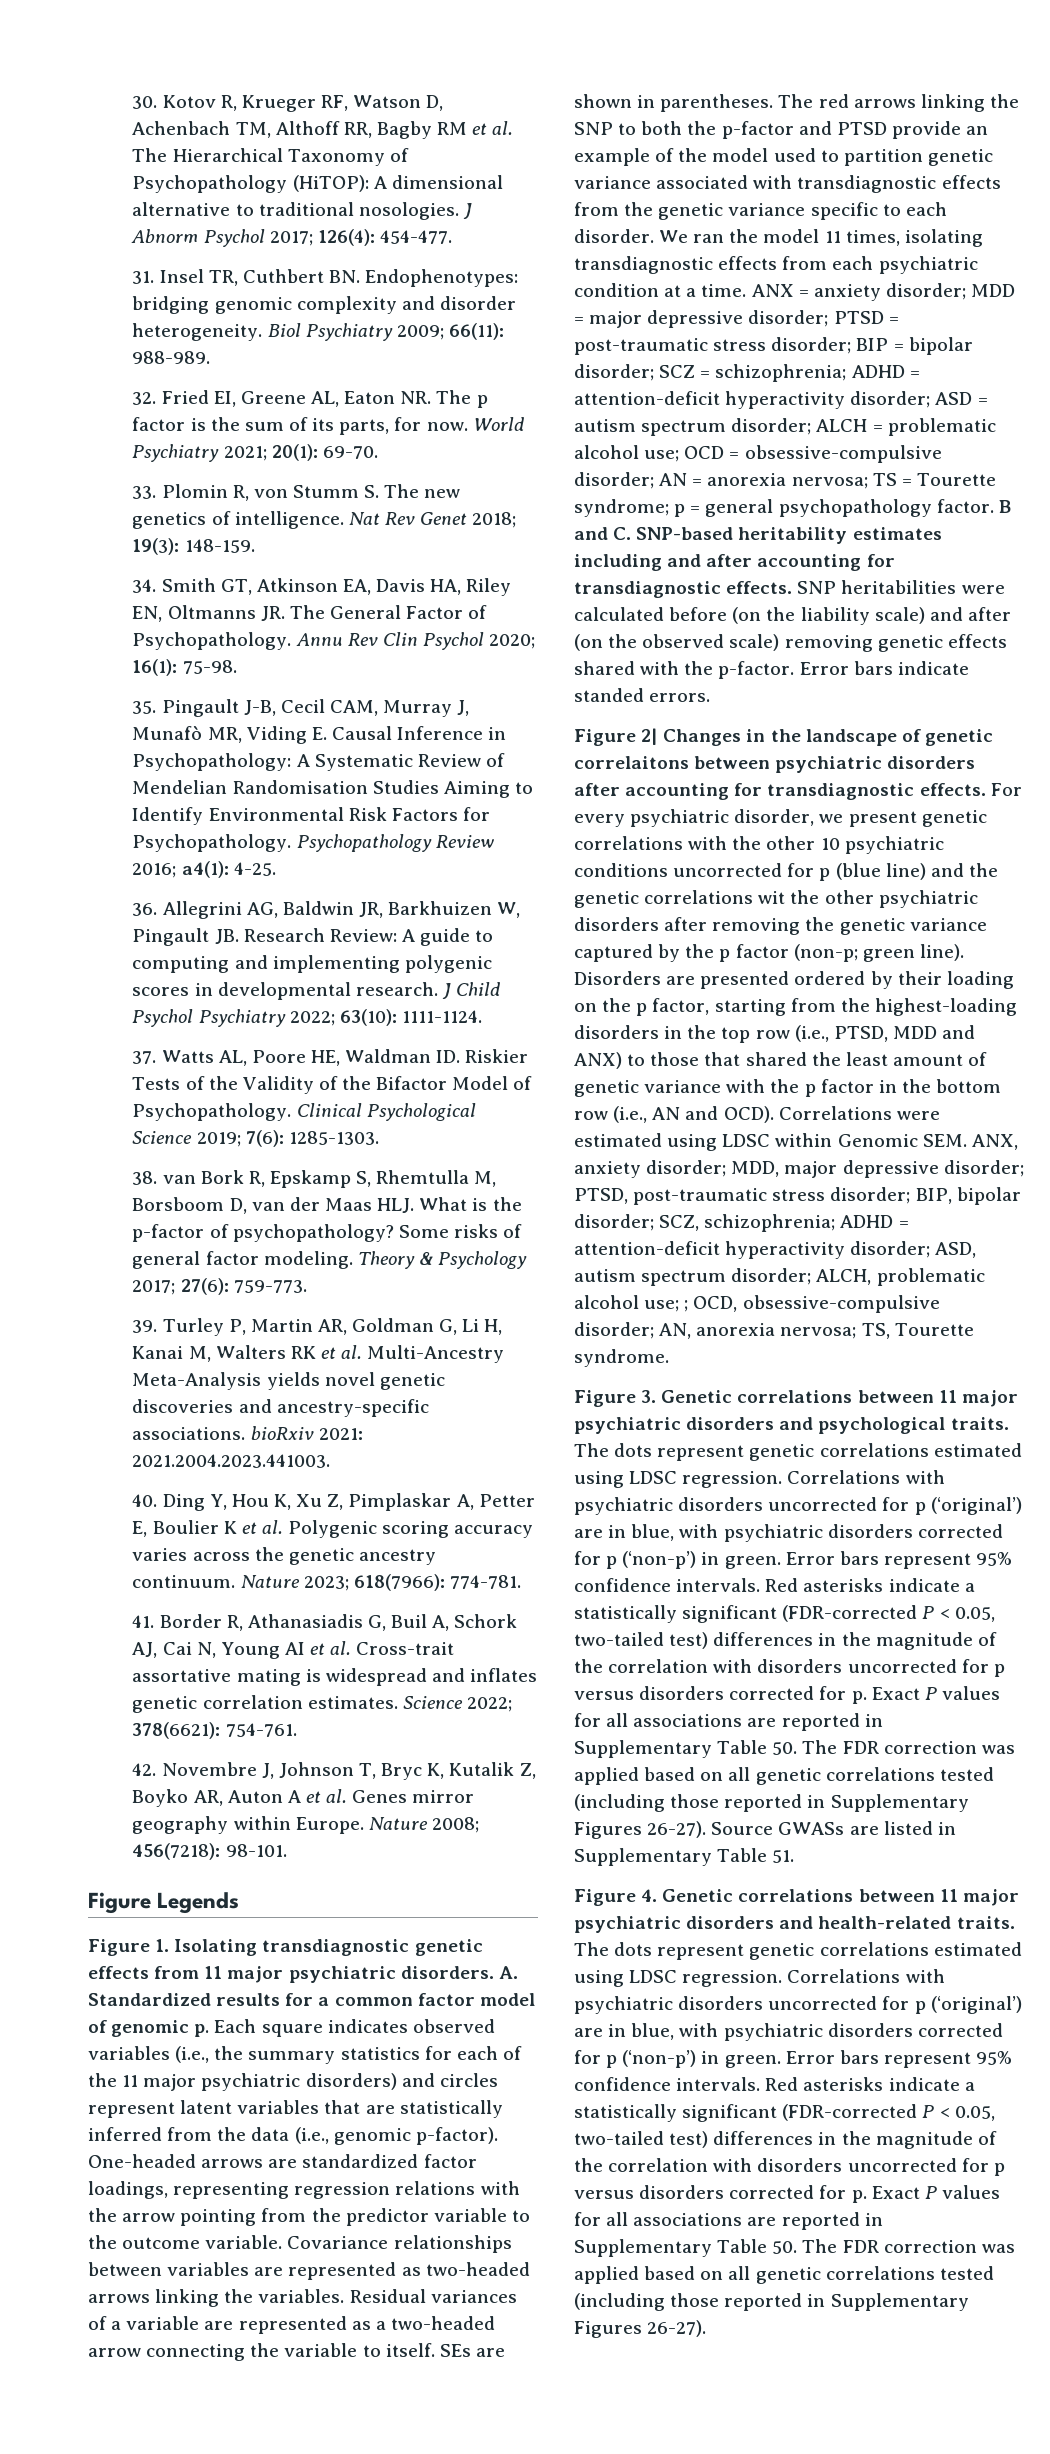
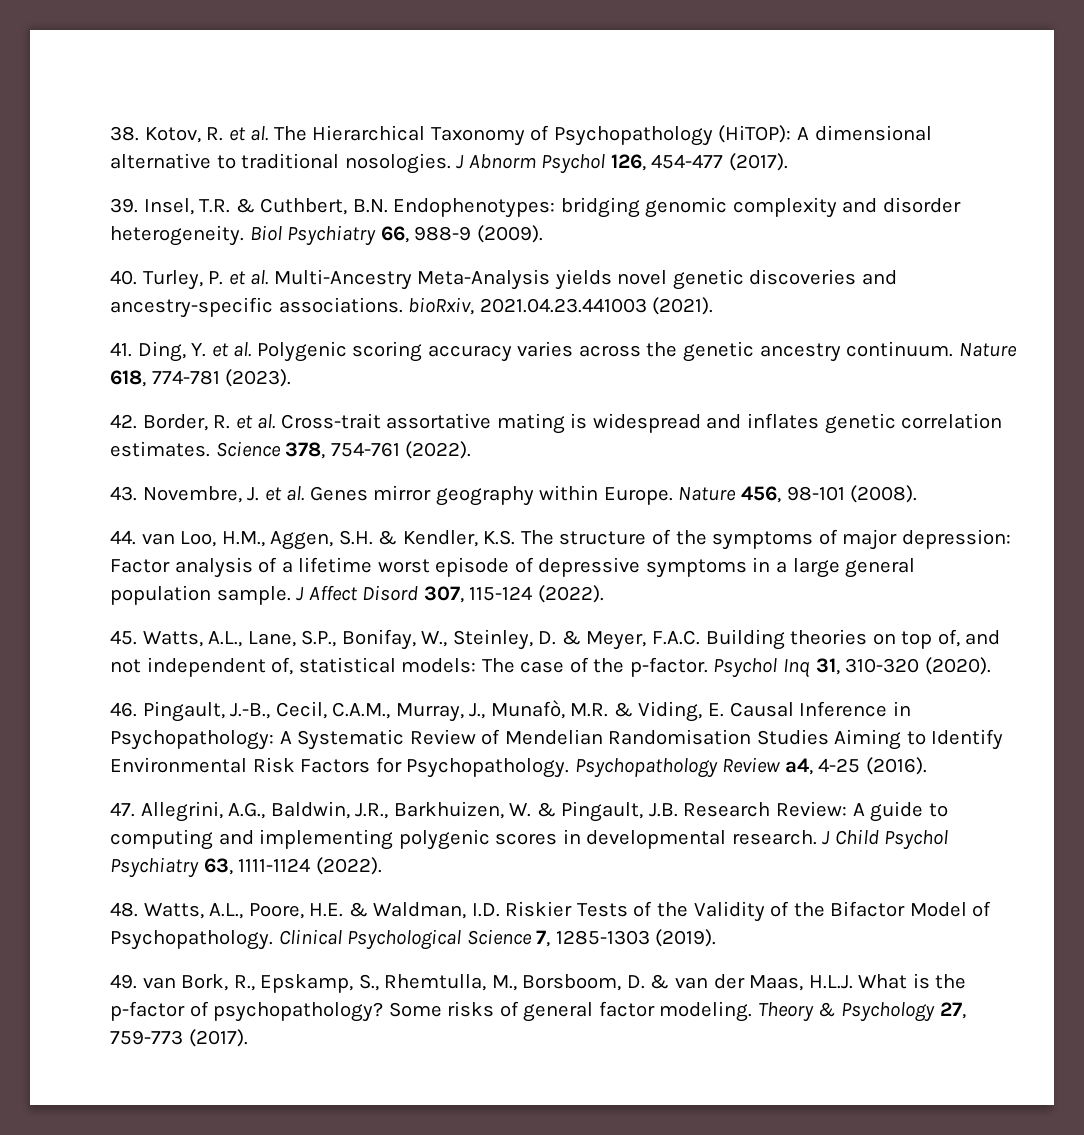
- 30. Kotov R, Krueger RF, Watson D, Achenbach TM, Althoff RR, Bagby RM et al. The Hierarchical Taxonomy of Psychopathology (HiTOP): A dimensional alternative to traditional nosologies.
+ 38. Kotov, R. et al. The Hierarchical Taxonomy of Psychopathology (HiTOP): A dimensional alternative to traditional nosologies.
- J Abnorm Psychol 2017; 126(4): 454-477.
- 31. Insel TR, Cuthbert BN. Endophenotypes: bridging genomic complexity and disorder heterogeneity.
+ J Abnorm Psychol 126, 454-477 (2017).
+ 39. Insel, T.R. & Cuthbert, B.N. Endophenotypes: bridging genomic complexity and disorder heterogeneity.
- Biol Psychiatry 2009; 66(11): 988-989.
- 32. Fried EI, Greene AL, Eaton NR. The p factor is the sum of its parts, for now. World Psychiatry 2021; 20(1): 69-70.
- 33. Plomin R, von Stumm S. The new genetics of intelligence. Nat Rev Genet 2018; 19(3): 148-159.
- 34. Smith GT, Atkinson EA, Davis HA, Riley EN, Oltmanns JR. The General Factor of Psychopathology. Annu Rev Clin Psychol 2020; 16(1): 75-98.
- 35. Pingault J-B, Cecil CAM, Murray J, Munafò MR, Viding E. Causal Inference in Psychopathology: A Systematic Review of Mendelian Randomisation Studies Aiming to Identify Environmental Risk Factors for Psychopathology.
+ Biol Psychiatry 66, 988-9 (2009).
+ 40. Turley, P. et al. Multi-Ancestry Meta-Analysis yields novel genetic discoveries and ancestry-specific associations. bioRxiv, 2021.04.23.441003 (2021).
+ 41. Ding, Y. et al. Polygenic scoring accuracy varies across the genetic ancestry continuum. Nature 618, 774-781 (2023).
+ 42. Border, R. et al. Cross-trait assortative mating is widespread and inflates genetic correlation estimates. Science 378, 754-761 (2022).
+ 43. Novembre, J. et al. Genes mirror geography within Europe. Nature 456, 98-101 (2008).
+ 44. van Loo, H.M., Aggen, S.H. & Kendler, K.S. The structure of the symptoms of major depression: Factor analysis of a lifetime worst episode of depressive symptoms in a large general population sample. J Affect Disord 307, 115-124 (2022).
+ 45. Watts, A.L., Lane, S.P., Bonifay, W., Steinley, D. & Meyer, F.A.C. Building theories on top of, and not independent of, statistical models: The case of the p-factor. Psychol Inq 31, 310-320 (2020).
+ 46. Pingault, J.-B., Cecil, C.A.M., Murray, J., Munafò, M.R. & Viding, E. Causal Inference in Psychopathology: A Systematic Review of Mendelian Randomisation Studies Aiming to Identify Environmental Risk Factors for Psychopathology.
- Psychopathology Review 2016; a4(1): 4-25.
- 36. Allegrini AG, Baldwin JR, Barkhuizen W, Pingault JB. Research Review: A guide to computing and implementing polygenic scores in developmental research.
+ Psychopathology Review a4, 4-25 (2016).
+ 47. Allegrini, A.G., Baldwin, J.R., Barkhuizen, W. & Pingault, J.B. Research Review: A guide to computing and implementing polygenic scores in developmental research.
- J Child Psychol Psychiatry 2022; 63(10): 1111-1124.
- 37. Watts AL, Poore HE, Waldman ID. Riskier Tests of the Validity of the Bifactor Model of Psychopathology.
+ J Child Psychol Psychiatry 63, 1111-1124 (2022).
+ 48. Watts, A.L., Poore, H.E. & Waldman, I.D. Riskier Tests of the Validity of the Bifactor Model of Psychopathology.
- Clinical Psychological Science 2019; 7(6): 1285-1303.
- 38. van Bork R, Epskamp S, Rhemtulla M, Borsboom D, van der Maas HLJ. What is the p-factor of psychopathology?
+ Clinical Psychological Science 7, 1285-1303 (2019).
+ 49. van Bork, R., Epskamp, S., Rhemtulla, M., Borsboom, D. & van der Maas, H.L.J. What is the p-factor of psychopathology?
- Theory & Psychology 2017; 27(6): 759-773.
- 39. Turley P, Martin AR, Goldman G, Li H, Kanai M, Walters RK et al. Multi-Ancestry Meta-Analysis yields novel genetic discoveries and ancestry-specific associations. bioRxiv 2021: 2021.2004.2023.441003.
- 40. Ding Y, Hou K, Xu Z, Pimplaskar A, Petter E, Boulier K et al. Polygenic scoring accuracy varies across the genetic ancestry continuum. Nature 2023; 618(7966): 774-781.
- 41. Border R, Athanasiadis G, Buil A, Schork AJ, Cai N, Young AI et al. Cross-trait assortative mating is widespread and inflates genetic correlation estimates. Science 2022; 378(6621): 754-761.
- 42. Novembre J, Johnson T, Bryc K, Kutalik Z, Boyko AR, Auton A et al. Genes mirror geography within Europe. Nature 2008; 456(7218): 98-101.
- Figure Legends
- Figure 1. Isolating transdiagnostic genetic effects from 11 major psychiatric disorders. A. Standardized results for a common factor model of genomic p. Each square indicates observed variables (i.e., the summary statistics for each of the 11 major psychiatric disorders) and circles represent latent variables that are statistically inferred from the data (i.e., genomic p-factor). One-headed arrows are standardized factor loadings, representing regression relations with the arrow pointing from the predictor variable to the outcome variable. Covariance relationships between variables are represented as two-headed arrows linking the variables. Residual variances of a variable are represented as a two-headed arrow connecting the variable to itself. SEs are shown in parentheses. The red arrows linking the SNP to both the p-factor and PTSD provide an example of the model used to partition genetic variance associated with transdiagnostic effects from the genetic variance specific to each disorder. We ran the model 11 times, isolating transdiagnostic effects from each psychiatric condition at a time. ANX = anxiety disorder; MDD = major depressive disorder; PTSD = post-traumatic stress disorder; BIP = bipolar disorder; SCZ = schizophrenia; ADHD = attention-deficit hyperactivity disorder; ASD = autism spectrum disorder; ALCH = problematic alcohol use; OCD = obsessive-compulsive disorder; AN = anorexia nervosa; TS = Tourette syndrome; p = general psychopathology factor. B and C. SNP-based heritability estimates including and after accounting for transdiagnostic effects. SNP heritabilities were calculated before (on the liability scale) and after (on the observed scale) removing genetic effects shared with the p-factor. Error bars indicate standed errors.
- Figure 2| Changes in the landscape of genetic correlaitons between psychiatric disorders after accounting for transdiagnostic effects. For every psychiatric disorder, we present genetic correlations with the other 10 psychiatric conditions uncorrected for p (blue line) and the genetic correlations wit the other psychiatric disorders after removing the genetic variance captured by the p factor (non-p; green line). Disorders are presented ordered by their loading on the p factor, starting from the highest-loading disorders in the top row (i.e., PTSD, MDD and ANX) to those that shared the least amount of genetic variance with the p factor in the bottom row (i.e., AN and OCD). Correlations were estimated using LDSC within Genomic SEM. ANX, anxiety disorder; MDD, major depressive disorder; PTSD, post-traumatic stress disorder; BIP, bipolar disorder; SCZ, schizophrenia; ADHD = attention-deficit hyperactivity disorder; ASD, autism spectrum disorder; ALCH, problematic alcohol use; ; OCD, obsessive-compulsive disorder; AN, anorexia nervosa; TS, Tourette syndrome.
- Figure 3. Genetic correlations between 11 major psychiatric disorders and psychological traits. The dots represent genetic correlations estimated using LDSC regression. Correlations with psychiatric disorders uncorrected for p (‘original’) are in blue, with psychiatric disorders corrected for p (‘non-p’) in green. Error bars represent 95% confidence intervals. Red asterisks indicate a statistically significant (FDR-corrected P < 0.05, two-tailed test) differences in the magnitude of the correlation with disorders uncorrected for p versus disorders corrected for p. Exact P values for all associations are reported in Supplementary Table 50. The FDR correction was applied based on all genetic correlations tested (including those reported in Supplementary Figures 26-27). Source GWASs are listed in Supplementary Table 51.
- Figure 4. Genetic correlations between 11 major psychiatric disorders and health-related traits. The dots represent genetic correlations estimated using LDSC regression. Correlations with psychiatric disorders uncorrected for p (‘original’) are in blue, with psychiatric disorders corrected for p (‘non-p’) in green. Error bars represent 95% confidence intervals. Red asterisks indicate a statistically significant (FDR-corrected P < 0.05, two-tailed test) differences in the magnitude of the correlation with disorders uncorrected for p versus disorders corrected for p. Exact P values for all associations are reported in Supplementary Table 50. The FDR correction was applied based on all genetic correlations tested (including those reported in Supplementary Figures 26-27).
+ Theory & Psychology 27, 759-773 (2017).

